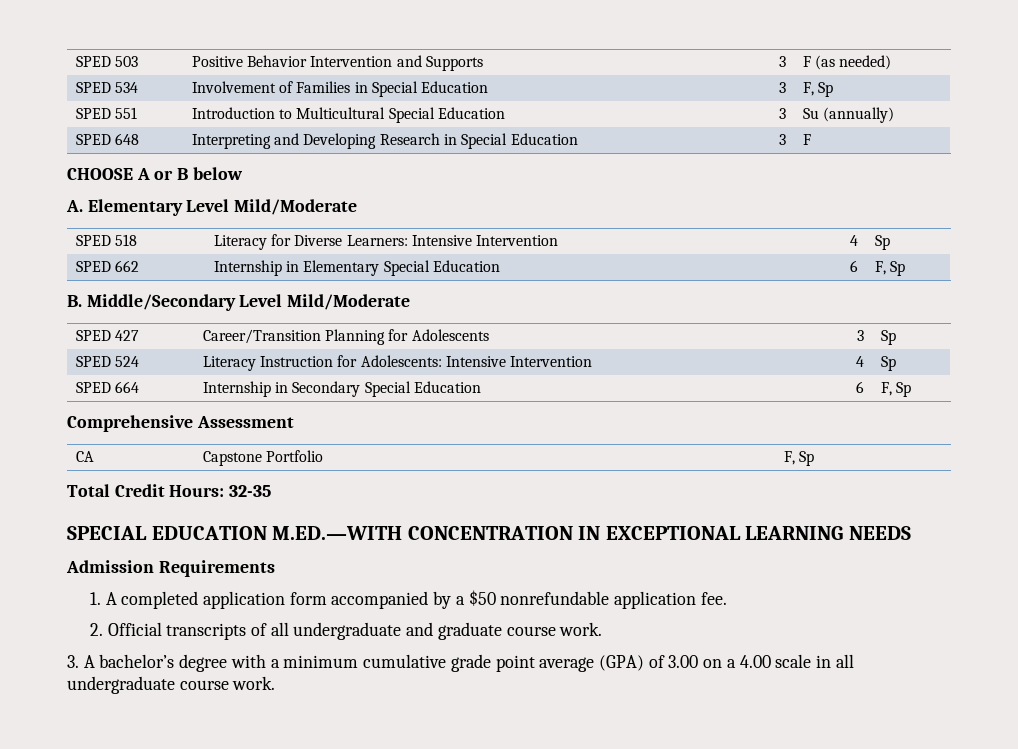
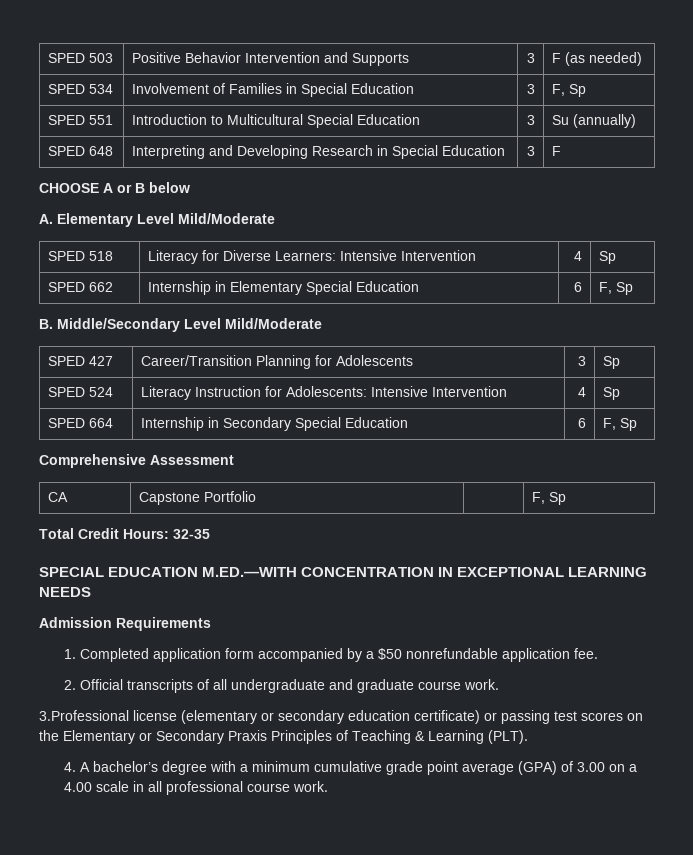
- 1. A completed application form accompanied by a $50 nonrefundable application fee.
+ 1. Completed application form accompanied by a $50 nonrefundable application fee.
- 3. A bachelor’s degree with a minimum cumulative grade point average (GPA) of 3.00 on a 4.00 scale in all undergraduate course work.
+ 3.Professional license (elementary or secondary education certificate) or passing test scores on the Elementary or Secondary Praxis Principles of Teaching & Learning (PLT).
+ 4. A bachelor’s degree with a minimum cumulative grade point average (GPA) of 3.00 on a 4.00 scale in all professional course work.

